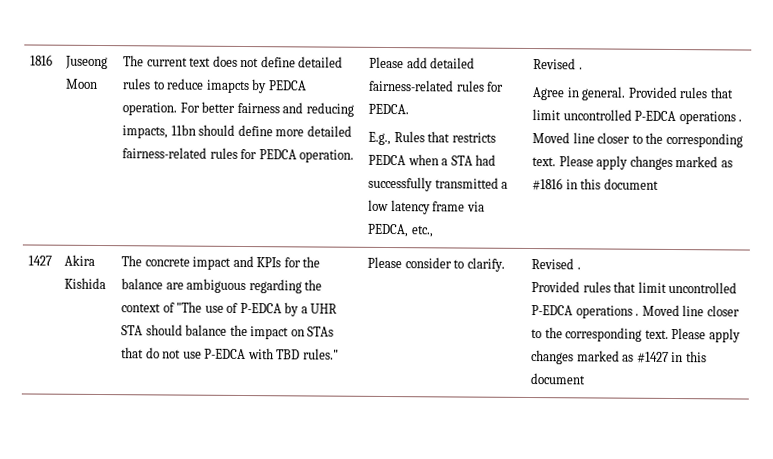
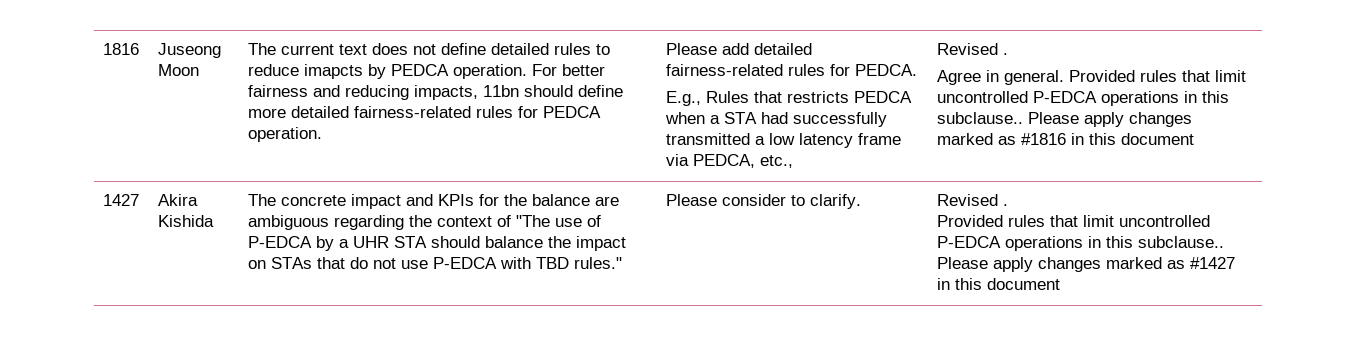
- Agree in general. Provided rules that limit uncontrolled P-EDCA operations . Moved line closer to the corresponding text.
+ Agree in general. Provided rules that limit uncontrolled P-EDCA operations in this subclause..
  Please consider to clarify. | Revised .
- Provided rules that limit uncontrolled P-EDCA operations . Moved line closer to the corresponding text.
+ Provided rules that limit uncontrolled P-EDCA operations in this subclause..

